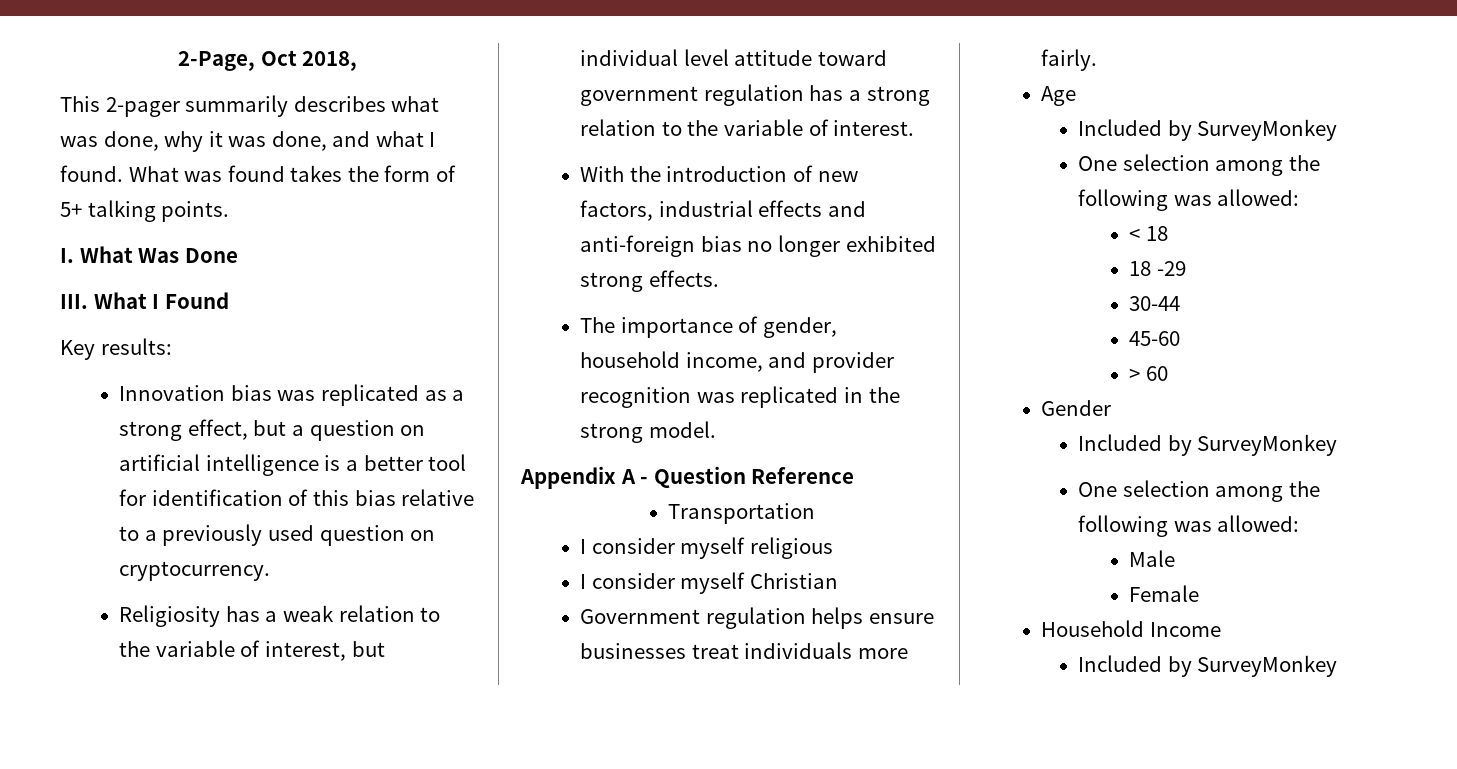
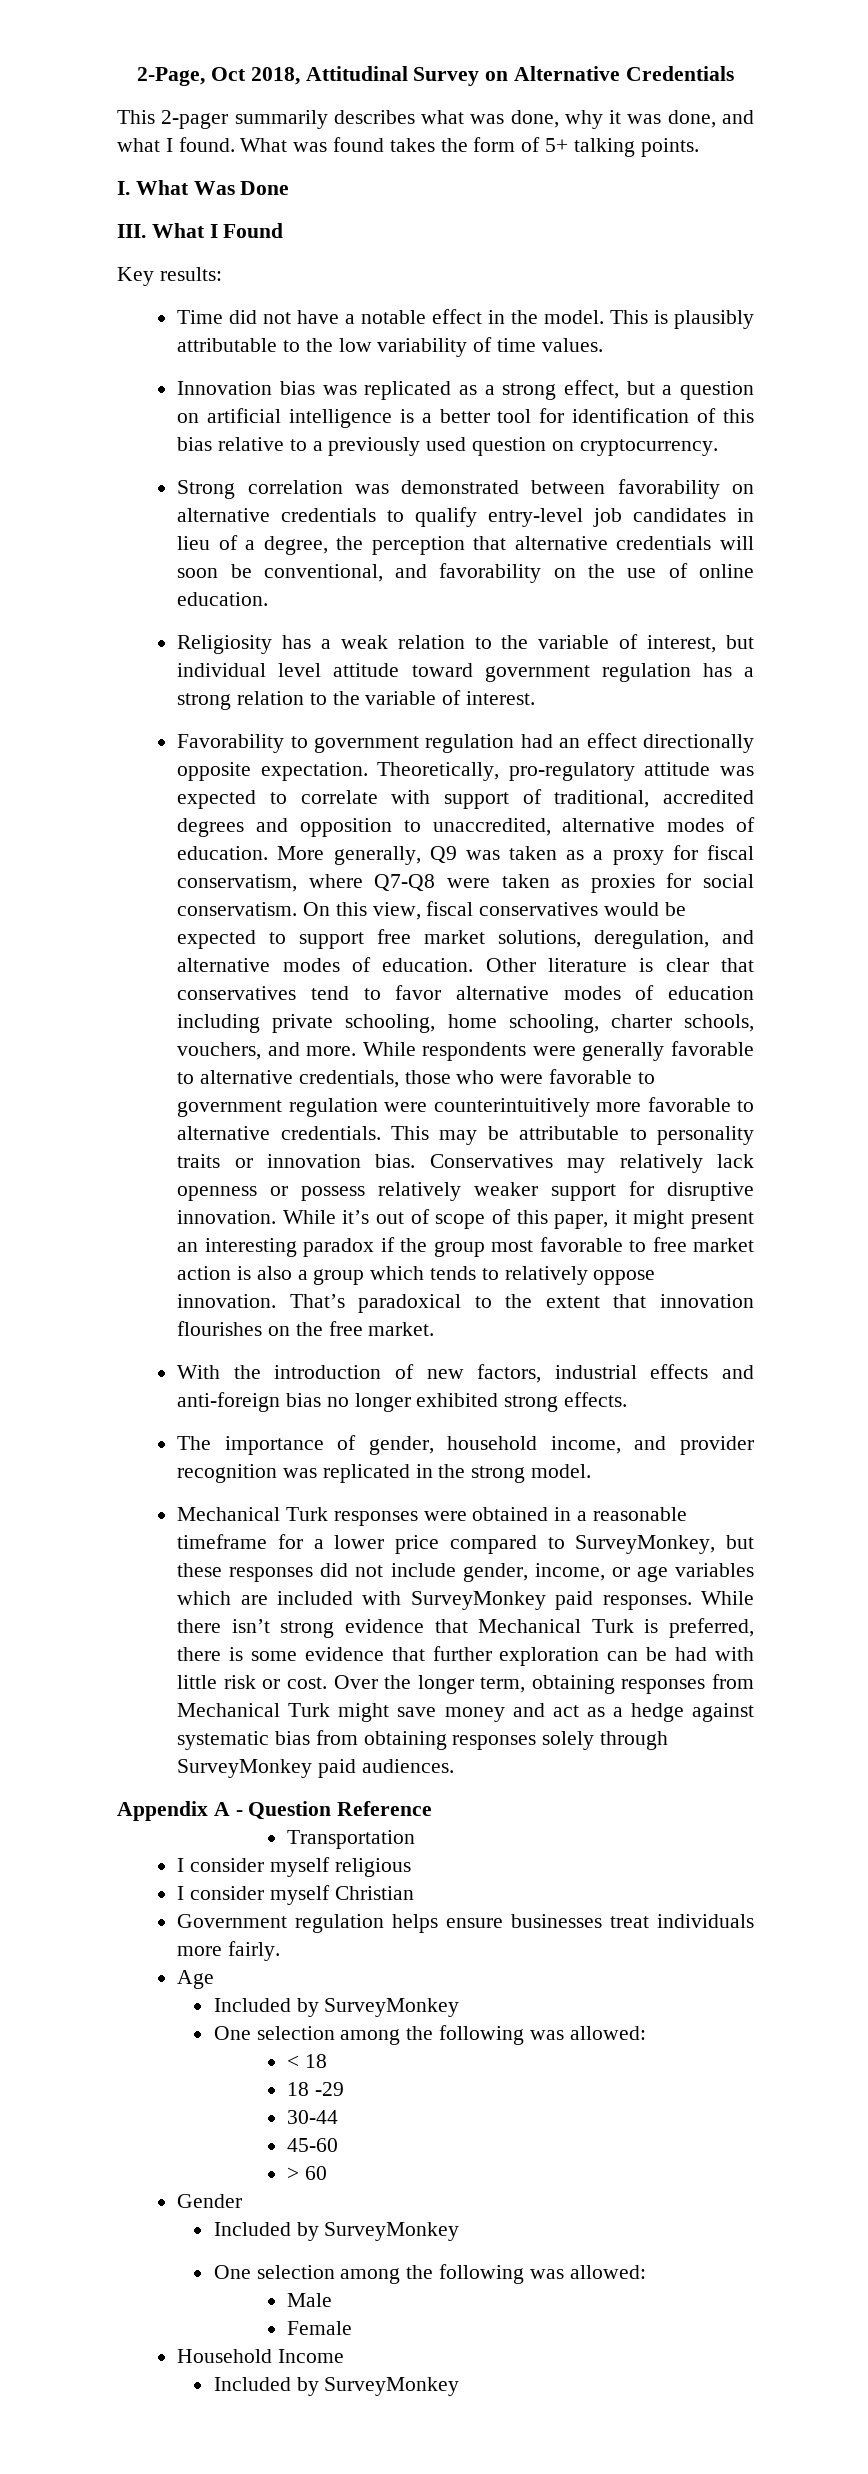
- 2-Page, Oct 2018,
+ 2-Page, Oct 2018, Attitudinal Survey on Alternative Credentials
+ Time did not have a notable effect in the model. This is plausibly attributable to the low variability of time values.
+ Strong correlation was demonstrated between favorability on alternative credentials to qualify entry-level job candidates in lieu of a degree, the perception that alternative credentials will soon be conventional, and favorability on the use of online education.
+ Favorability to government regulation had an effect directionally opposite expectation. Theoretically, pro-regulatory attitude was expected to correlate with support of traditional, accredited degrees and opposition to unaccredited, alternative modes of education. More generally, Q9 was taken as a proxy for fiscal conservatism, where Q7-Q8 were taken as proxies for social conservatism. On this view, fiscal conservatives would be expected to support free market solutions, deregulation, and alternative modes of education. Other literature is clear that conservatives tend to favor alternative modes of education including private schooling, home schooling, charter schools, vouchers, and more. While respondents were generally favorable to alternative credentials, those who were favorable to government regulation were counterintuitively more favorable to alternative credentials. This may be attributable to personality traits or innovation bias. Conservatives may relatively lack openness or possess relatively weaker support for disruptive innovation. While it’s out of scope of this paper, it might present an interesting paradox if the group most favorable to free market action is also a group which tends to relatively oppose innovation. That’s paradoxical to the extent that innovation flourishes on the free market.
+ Mechanical Turk responses were obtained in a reasonable timeframe for a lower price compared to SurveyMonkey, but these responses did not include gender, income, or age variables which are included with SurveyMonkey paid responses. While there isn’t strong evidence that Mechanical Turk is preferred, there is some evidence that further exploration can be had with little risk or cost. Over the longer term, obtaining responses from Mechanical Turk might save money and act as a hedge against systematic bias from obtaining responses solely through SurveyMonkey paid audiences.

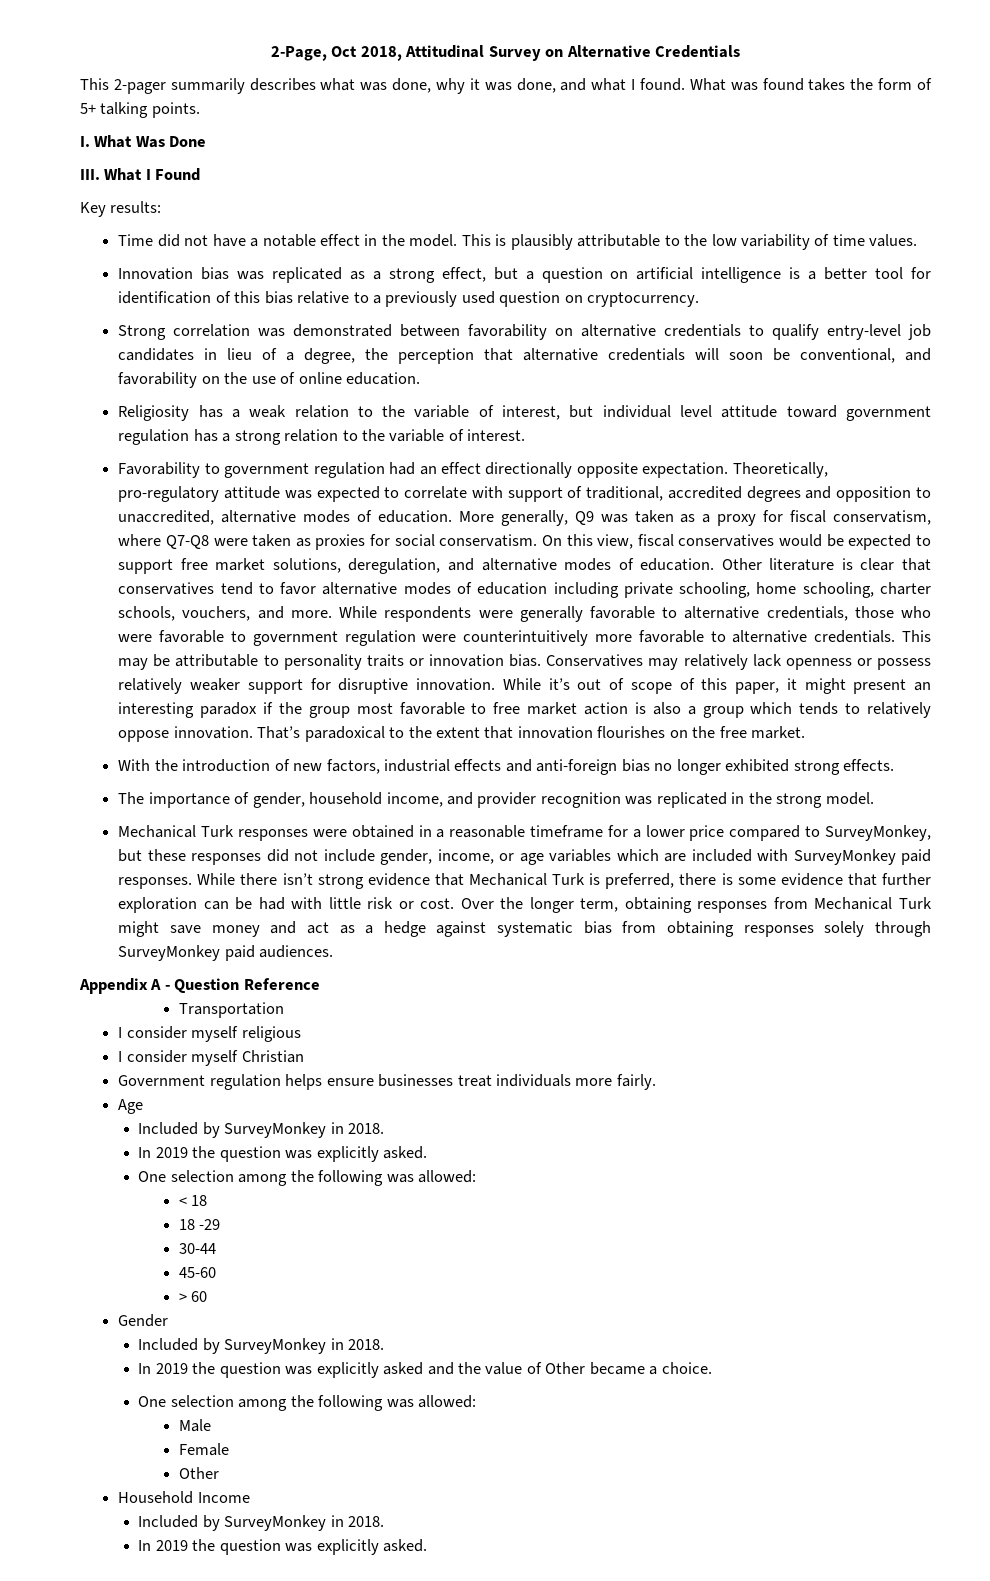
  Age
- Included by SurveyMonkey
+ Included by SurveyMonkey in 2018.
+ In 2019 the question was explicitly asked.
  Gender
- Included by SurveyMonkey
+ Included by SurveyMonkey in 2018.
+ In 2019 the question was explicitly asked and the value of Other became a choice.
  Female
+ Other
  Household Income
- Included by SurveyMonkey
+ Included by SurveyMonkey in 2018.
+ In 2019 the question was explicitly asked.

